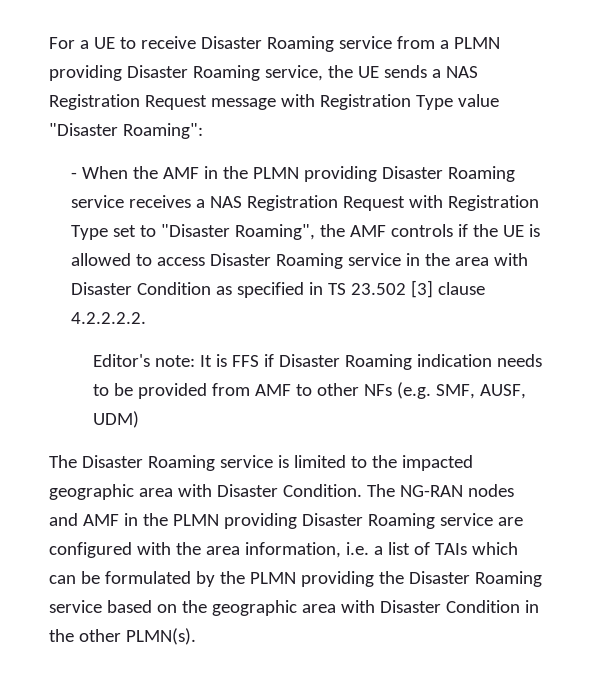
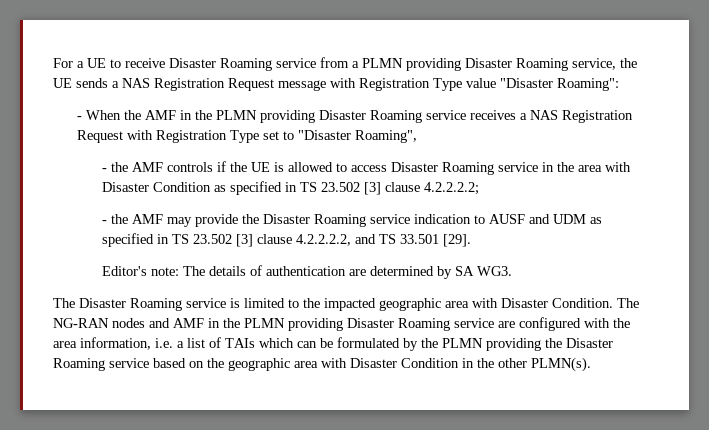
- - When the AMF in the PLMN providing Disaster Roaming service receives a NAS Registration Request with Registration Type set to "Disaster Roaming", the AMF controls if the UE is allowed to access Disaster Roaming service in the area with Disaster Condition as specified in TS 23.502 [3] clause 4.2.2.2.2.
- Editor's note: It is FFS if Disaster Roaming indication needs to be provided from AMF to other NFs (e.g. SMF, AUSF, UDM)
+ - When the AMF in the PLMN providing Disaster Roaming service receives a NAS Registration Request with Registration Type set to "Disaster Roaming",
+ - the AMF controls if the UE is allowed to access Disaster Roaming service in the area with Disaster Condition as specified in TS 23.502 [3] clause 4.2.2.2.2;
+ - the AMF may provide the Disaster Roaming service indication to AUSF and UDM as specified in TS 23.502 [3] clause 4.2.2.2.2, and TS 33.501 [29].
+ Editor's note: The details of authentication are determined by SA WG3.

